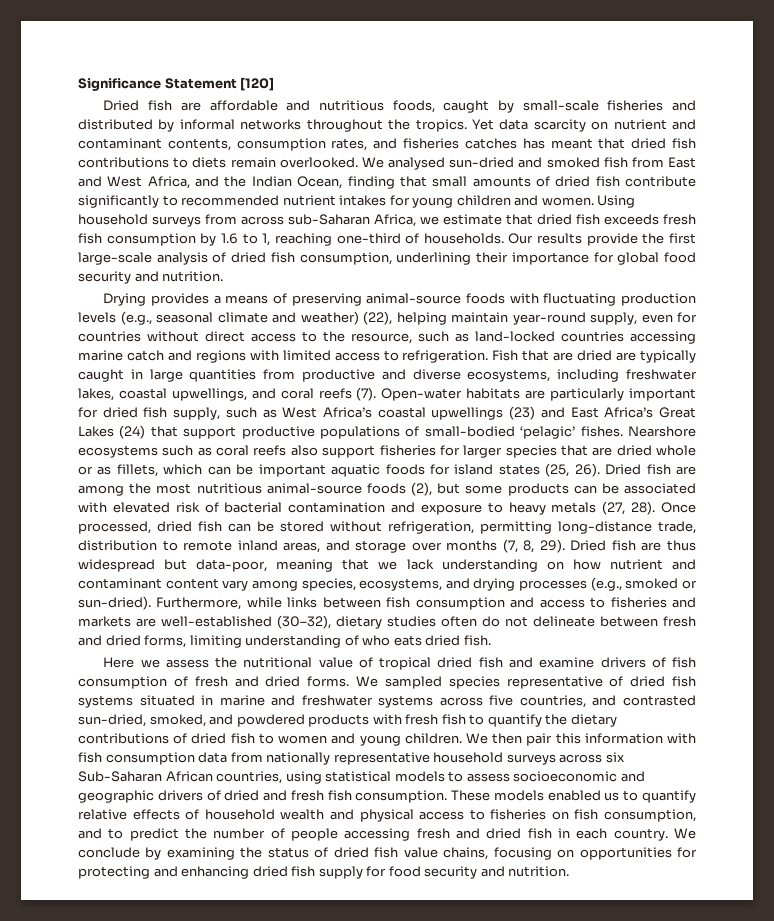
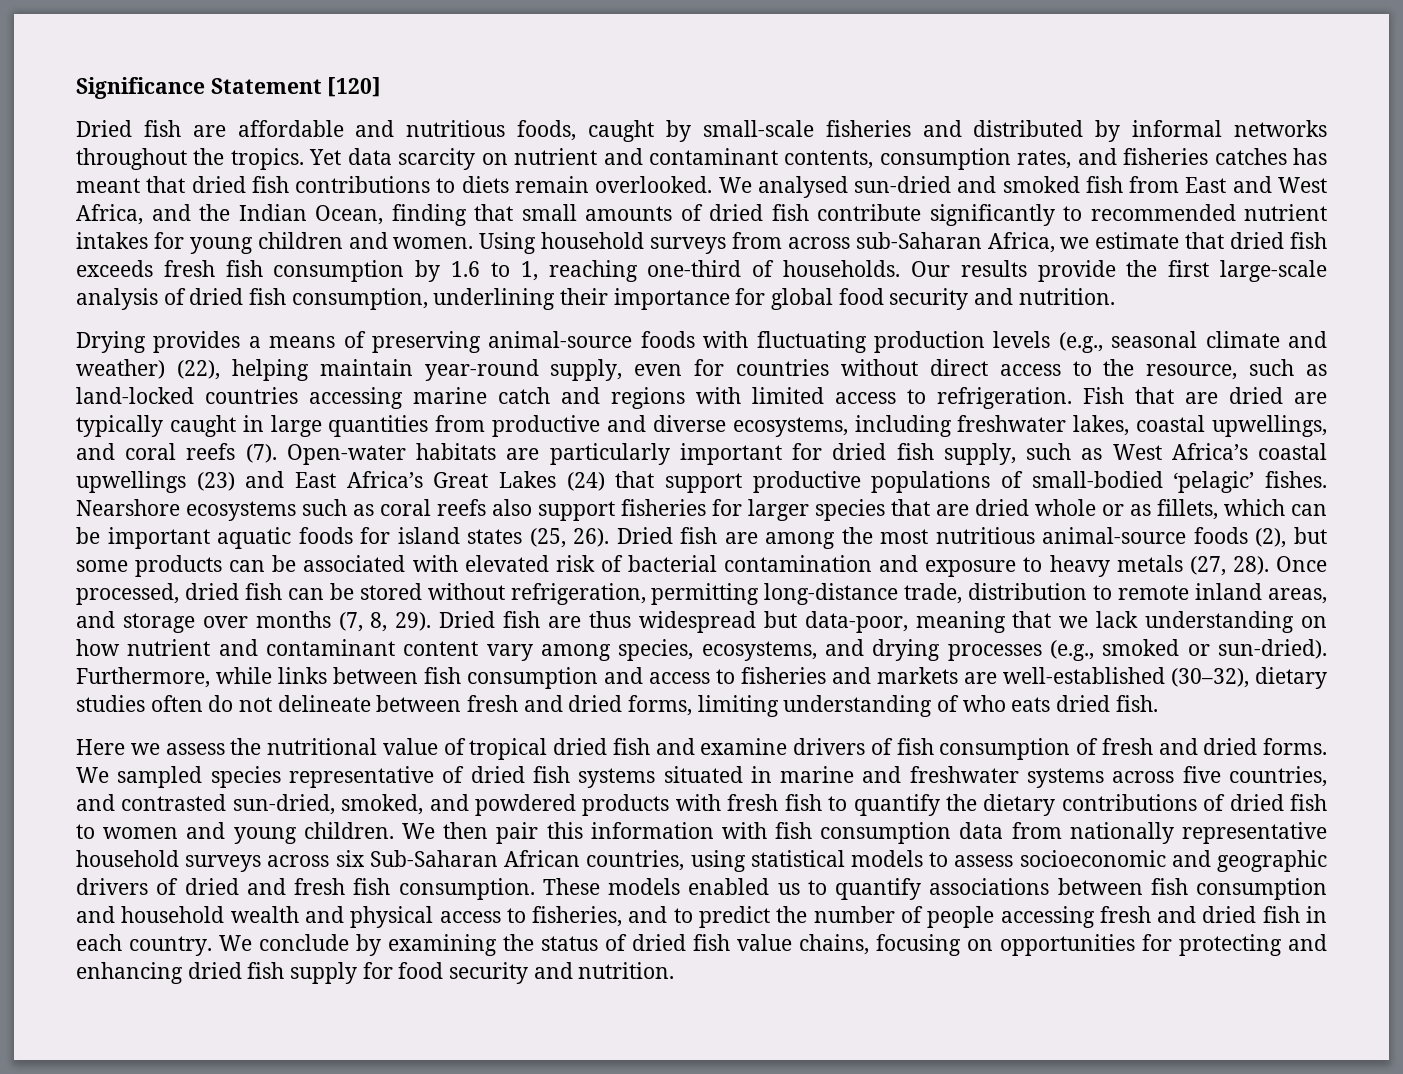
- These models enabled us to quantify relative effects of household wealth and physical access to fisheries on fish consumption, and to predict the number of people accessing fresh and dried fish in each country.
+ These models enabled us to quantify associations between fish consumption and household wealth and physical access to fisheries, and to predict the number of people accessing fresh and dried fish in each country.

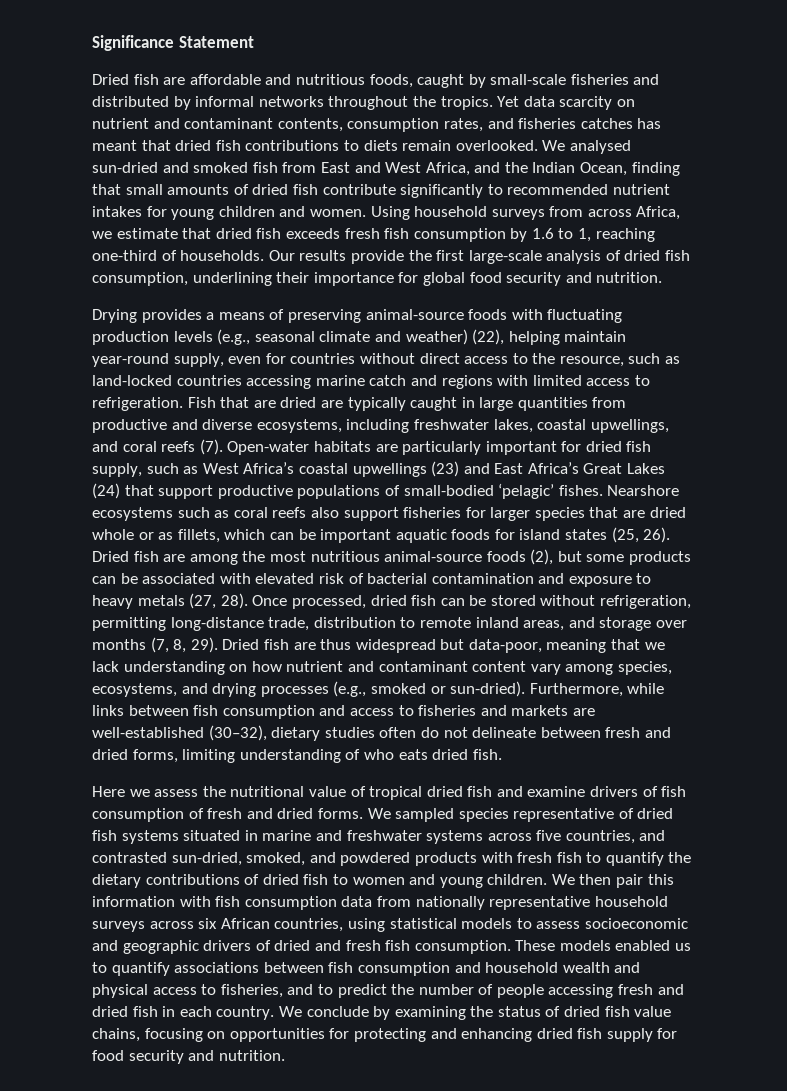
- Significance Statement [120]
+ Significance Statement
- Using household surveys from across sub-Saharan Africa, we estimate that dried fish exceeds fresh fish consumption by 1.6 to 1, reaching one-third of households.
+ Using household surveys from across Africa, we estimate that dried fish exceeds fresh fish consumption by 1.6 to 1, reaching one-third of households.
- We then pair this information with fish consumption data from nationally representative household surveys across six Sub-Saharan African countries, using statistical models to assess socioeconomic and geographic drivers of dried and fresh fish consumption.
+ We then pair this information with fish consumption data from nationally representative household surveys across six African countries, using statistical models to assess socioeconomic and geographic drivers of dried and fresh fish consumption.

